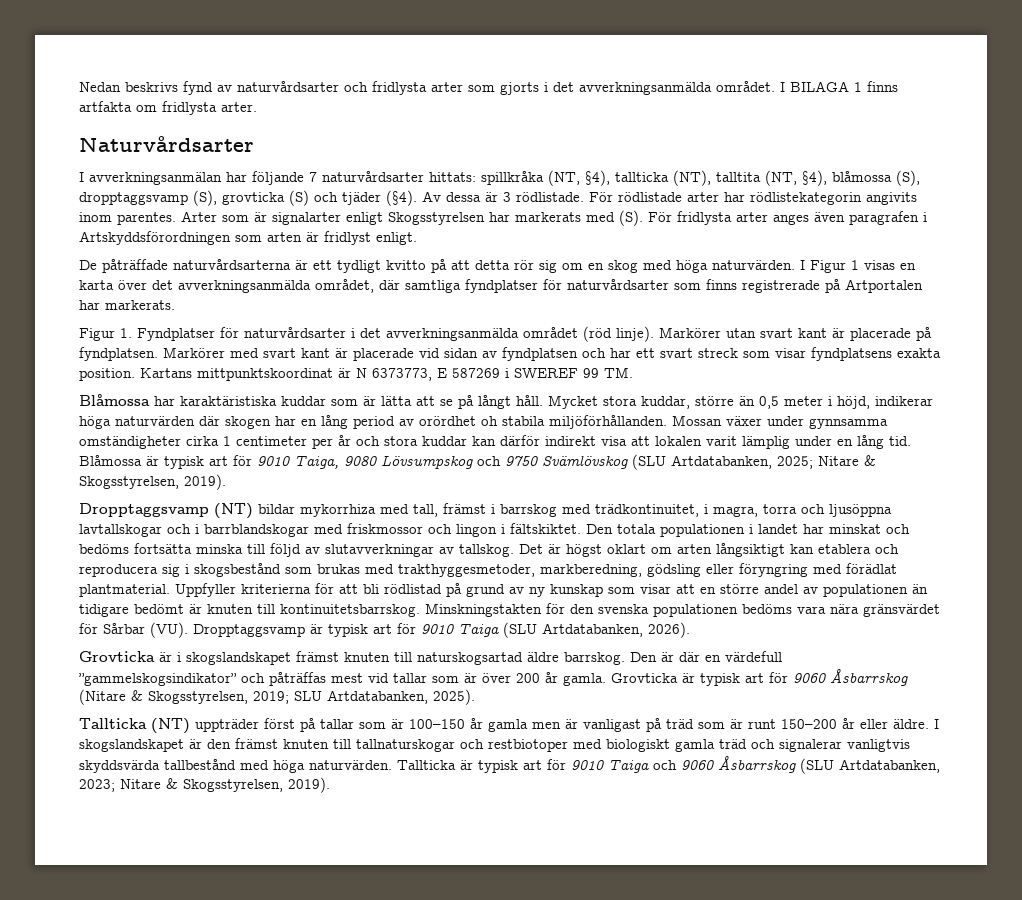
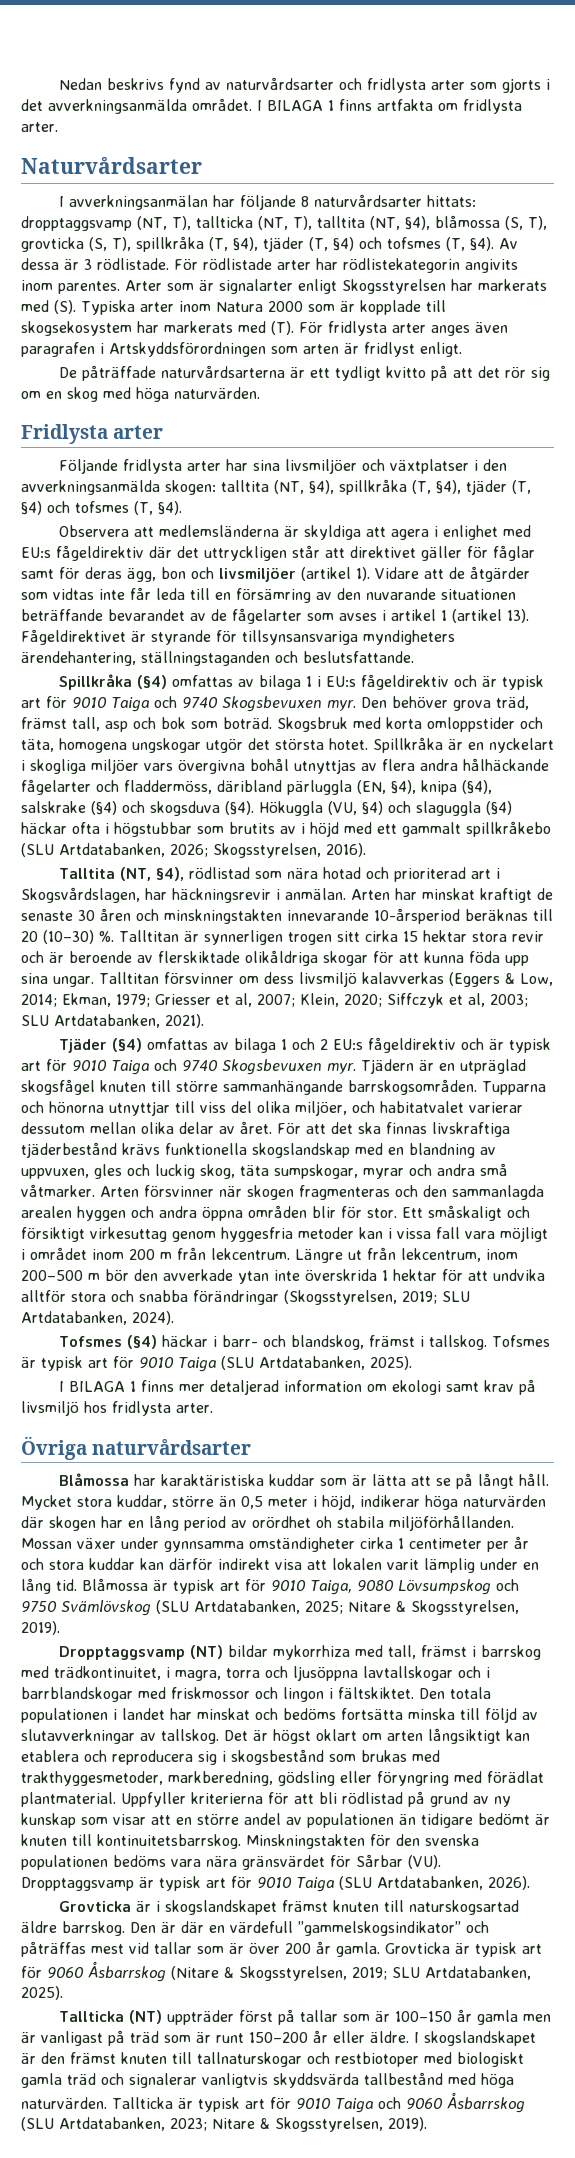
- I avverkningsanmälan har följande 7 naturvårdsarter hittats: spillkråka (NT, §4), tallticka (NT), talltita (NT, §4), blåmossa (S), dropptaggsvamp (S), grovticka (S) och tjäder (§4).
+ I avverkningsanmälan har följande 8 naturvårdsarter hittats: dropptaggsvamp (NT, T), tallticka (NT, T), talltita (NT, §4), blåmossa (S, T), grovticka (S, T), spillkråka (T, §4), tjäder (T, §4) och tofsmes (T, §4).
- Arter som är signalarter enligt Skogsstyrelsen har markerats med (S). För fridlysta arter anges även paragrafen i Artskyddsförordningen som arten är fridlyst enligt.
+ Arter som är signalarter enligt Skogsstyrelsen har markerats med (S). Typiska arter inom Natura 2000 som är kopplade till skogsekosystem har markerats med (T). För fridlysta arter anges även paragrafen i Artskyddsförordningen som arten är fridlyst enligt.
- De påträffade naturvårdsarterna är ett tydligt kvitto på att detta rör sig om en skog med höga naturvärden. I Figur 1 visas en karta över det avverkningsanmälda området, där samtliga fyndplatser för naturvårdsarter som finns registrerade på Artportalen har markerats.
- Figur 1. Fyndplatser för naturvårdsarter i det avverkningsanmälda området (röd linje). Markörer utan svart kant är placerade på fyndplatsen. Markörer med svart kant är placerade vid sidan av fyndplatsen och har ett svart streck som visar fyndplatsens exakta position. Kartans mittpunktskoordinat är N 6373773, E 587269 i SWEREF 99 TM.
+ De påträffade naturvårdsarterna är ett tydligt kvitto på att det rör sig om en skog med höga naturvärden.
+ Fridlysta arter
+ Följande fridlysta arter har sina livsmiljöer och växtplatser i den avverkningsanmälda skogen: talltita (NT, §4), spillkråka (T, §4), tjäder (T, §4) och tofsmes (T, §4).
+ Observera att medlemsländerna är skyldiga att agera i enlighet med EU:s fågeldirektiv där det uttryckligen står att direktivet gäller för fåglar samt för deras ägg, bon och livsmiljöer (artikel 1). Vidare att de åtgärder som vidtas inte får leda till en försämring av den nuvarande situationen beträffande bevarandet av de fågelarter som avses i artikel 1 (artikel 13). Fågeldirektivet är styrande för tillsynsansvariga myndigheters ärendehantering, ställningstaganden och beslutsfattande.
+ Spillkråka (§4) omfattas av bilaga 1 i EU:s fågeldirektiv och är typisk art för 9010 Taiga och 9740 Skogsbevuxen myr. Den behöver grova träd, främst tall, asp och bok som boträd. Skogsbruk med korta omloppstider och täta, homogena ungskogar utgör det största hotet. Spillkråka är en nyckelart i skogliga miljöer vars övergivna bohål utnyttjas av flera andra hålhäckande fågelarter och fladdermöss, däribland pärluggla (EN, §4), knipa (§4), salskrake (§4) och skogsduva (§4). Hökuggla (VU, §4) och slaguggla (§4) häckar ofta i högstubbar som brutits av i höjd med ett gammalt spillkråkebo (SLU Artdatabanken, 2026; Skogsstyrelsen, 2016).
+ Talltita (NT, §4), rödlistad som nära hotad och prioriterad art i Skogsvårdslagen, har häckningsrevir i anmälan. Arten har minskat kraftigt de senaste 30 åren och minskningstakten innevarande 10-årsperiod beräknas till 20 (10–30) %. Talltitan är synnerligen trogen sitt cirka 15 hektar stora revir och är beroende av flerskiktade olikåldriga skogar för att kunna föda upp sina ungar. Talltitan försvinner om dess livsmiljö kalavverkas (Eggers & Low, 2014; Ekman, 1979; Griesser et al, 2007; Klein, 2020; Siffczyk et al, 2003; SLU Artdatabanken, 2021).
+ Tjäder (§4) omfattas av bilaga 1 och 2 EU:s fågeldirektiv och är typisk art för 9010 Taiga och 9740 Skogsbevuxen myr. Tjädern är en utpräglad skogsfågel knuten till större sammanhängande barrskogsområden. Tupparna och hönorna utnyttjar till viss del olika miljöer, och habitatvalet varierar dessutom mellan olika delar av året. För att det ska finnas livskraftiga tjäderbestånd krävs funktionella skogslandskap med en blandning av uppvuxen, gles och luckig skog, täta sumpskogar, myrar och andra små våtmarker. Arten försvinner när skogen fragmenteras och den sammanlagda arealen hyggen och andra öppna områden blir för stor. Ett småskaligt och försiktigt virkesuttag genom hyggesfria metoder kan i vissa fall vara möjligt i området inom 200 m från lekcentrum. Längre ut från lekcentrum, inom 200–500 m bör den avverkade ytan inte överskrida 1 hektar för att undvika alltför stora och snabba förändringar (Skogsstyrelsen, 2019; SLU Artdatabanken, 2024).
+ Tofsmes (§4) häckar i barr- och blandskog, främst i tallskog. Tofsmes är typisk art för 9010 Taiga (SLU Artdatabanken, 2025).
+ I BILAGA 1 finns mer detaljerad information om ekologi samt krav på livsmiljö hos fridlysta arter.
+ Övriga naturvårdsarter

